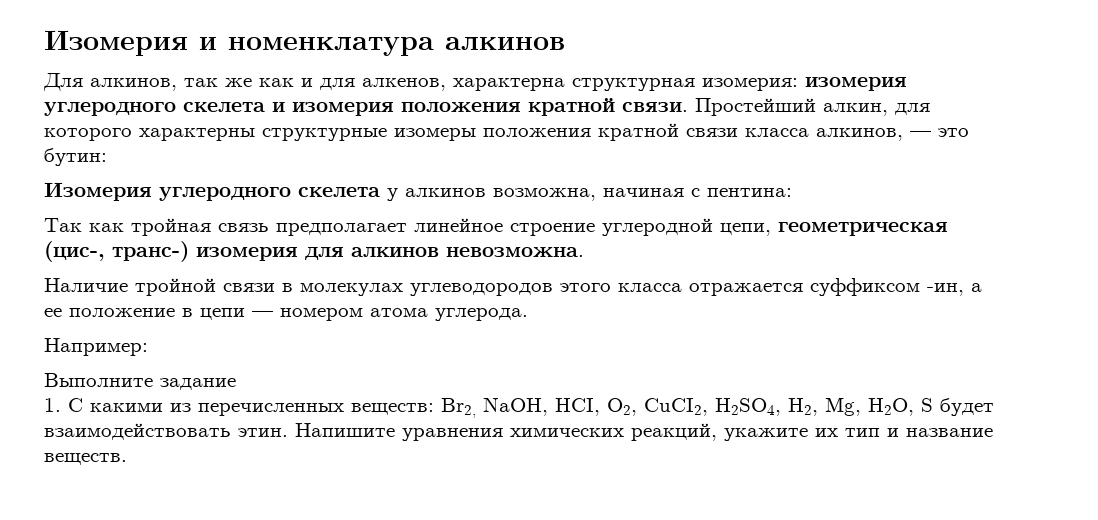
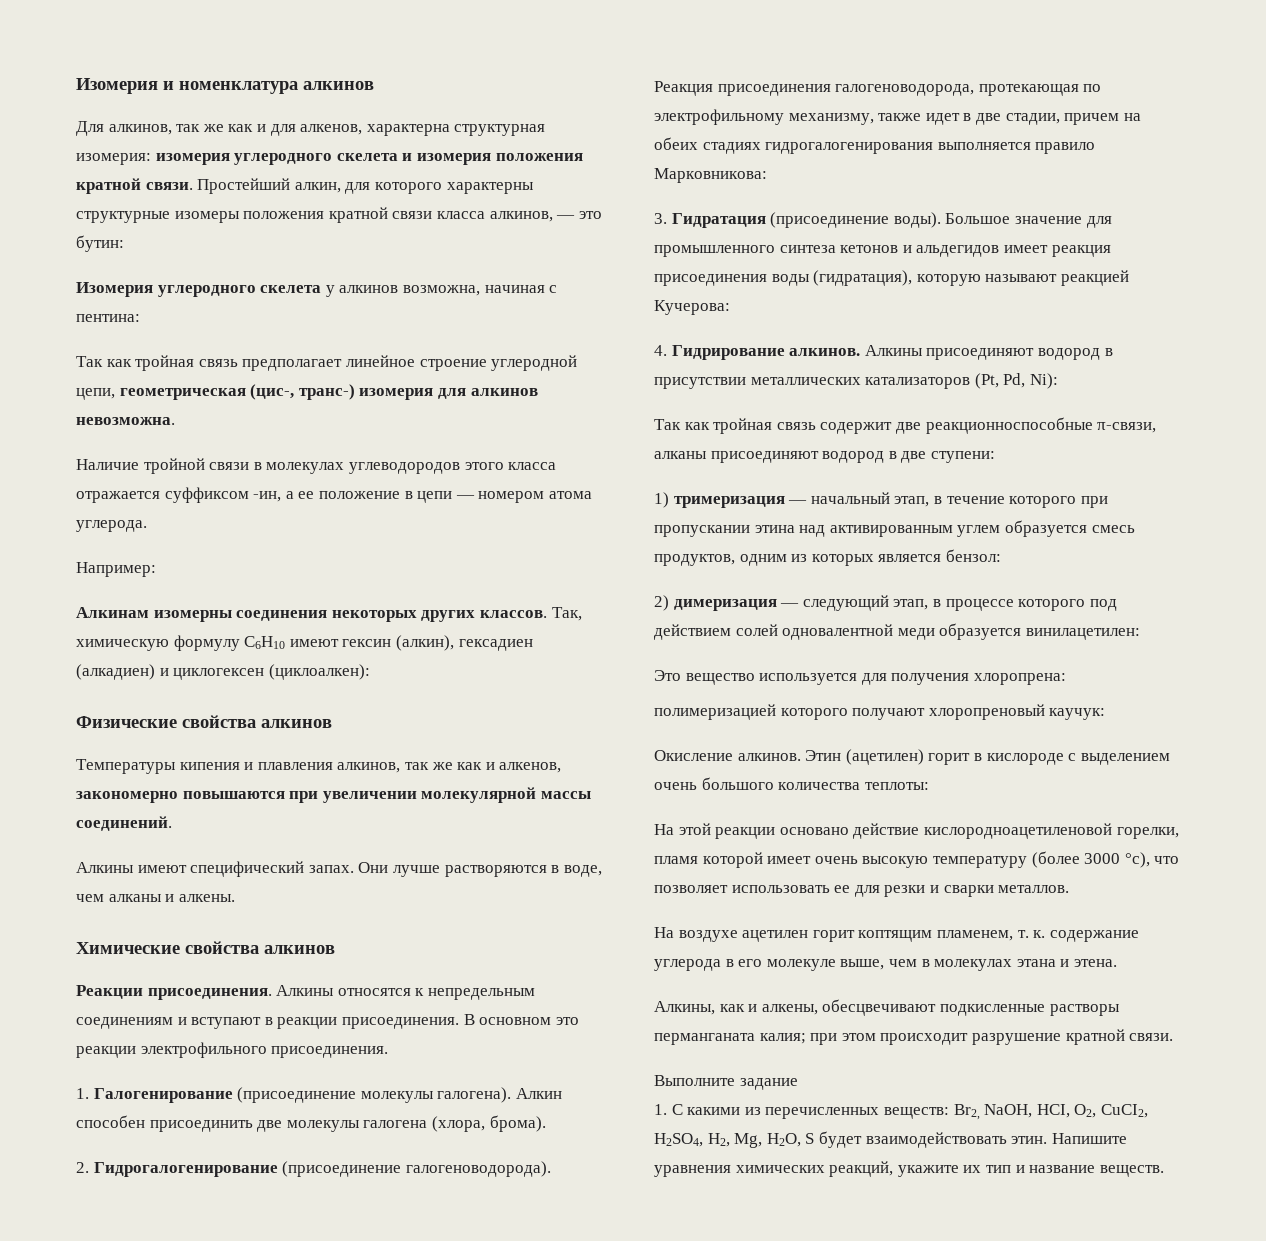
+ Алкинам изомерны соединения некоторых других классов. Так, химическую формулу C6Н10 имеют гексин (алкин), гексадиен (алкадиен) и циклогексен (циклоалкен):
+ Физические свойства алкинов
+ Температуры кипения и плавления алкинов, так же как и алкенов, закономерно повышаются при увеличении молекулярной массы соединений.
+ Алкины имеют специфический запах. Они лучше растворяются в воде, чем алканы и алкены.
+ Химические свойства алкинов
+ Реакции присоединения. Алкины относятся к непредельным соединениям и вступают в реакции присоединения. В основном это реакции электрофильного присоединения.
+ 1. Галогенирование (присоединение молекулы галогена). Алкин способен присоединить две молекулы галогена (хлора, брома).
+ 2. Гидрогалогенирование (присоединение галогеноводорода). Реакция присоединения галогеноводорода, протекающая по электрофильному механизму, также идет в две стадии, причем на обеих стадиях гидрогалогенирования выполняется правило Марковникова:
+ 3. Гидратация (присоединение воды). Большое значение для промышленного синтеза кетонов и альдегидов имеет реакция присоединения воды (гидратация), которую называют реакцией Кучерова:
+ 4. Гидрирование алкинов. Алкины присоединяют водород в присутствии металлических катализаторов (Pt, Pd, Ni):
+ Так как тройная связь содержит две реакционноспособные π-связи, алканы присоединяют водород в две ступени:
+ 1) тримеризация — начальный этап, в течение которого при пропускании этина над активированным углем образуется смесь продуктов, одним из которых является бензол:
+ 2) димеризация — следующий этап, в процессе которого под действием солей одновалентной меди образуется винилацетилен:
+ Это вещество используется для получения хлоропрена:
+ полимеризацией которого получают хлоропреновый каучук:
+ Окисление алкинов. Этин (ацетилен) горит в кислороде с выделением очень большого количества теплоты:
+ На этой реакции основано действие кислородноацетиленовой горелки, пламя которой имеет очень высокую температуру (более 3000 °с), что позволяет использовать ее для резки и сварки металлов.
+ На воздухе ацетилен горит коптящим пламенем, т. к. содержание углерода в его молекуле выше, чем в молекулах этана и этена.
+ Алкины, как и алкены, обесцвечивают подкисленные растворы перманганата калия; при этом происходит разрушение кратной связи.

